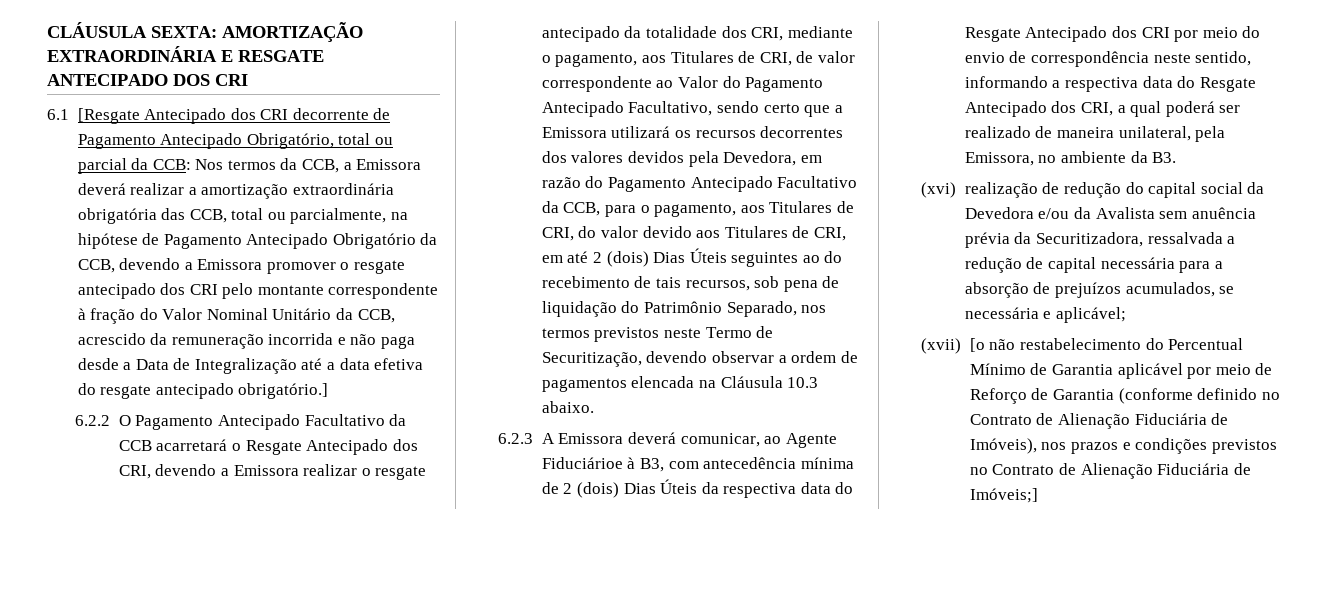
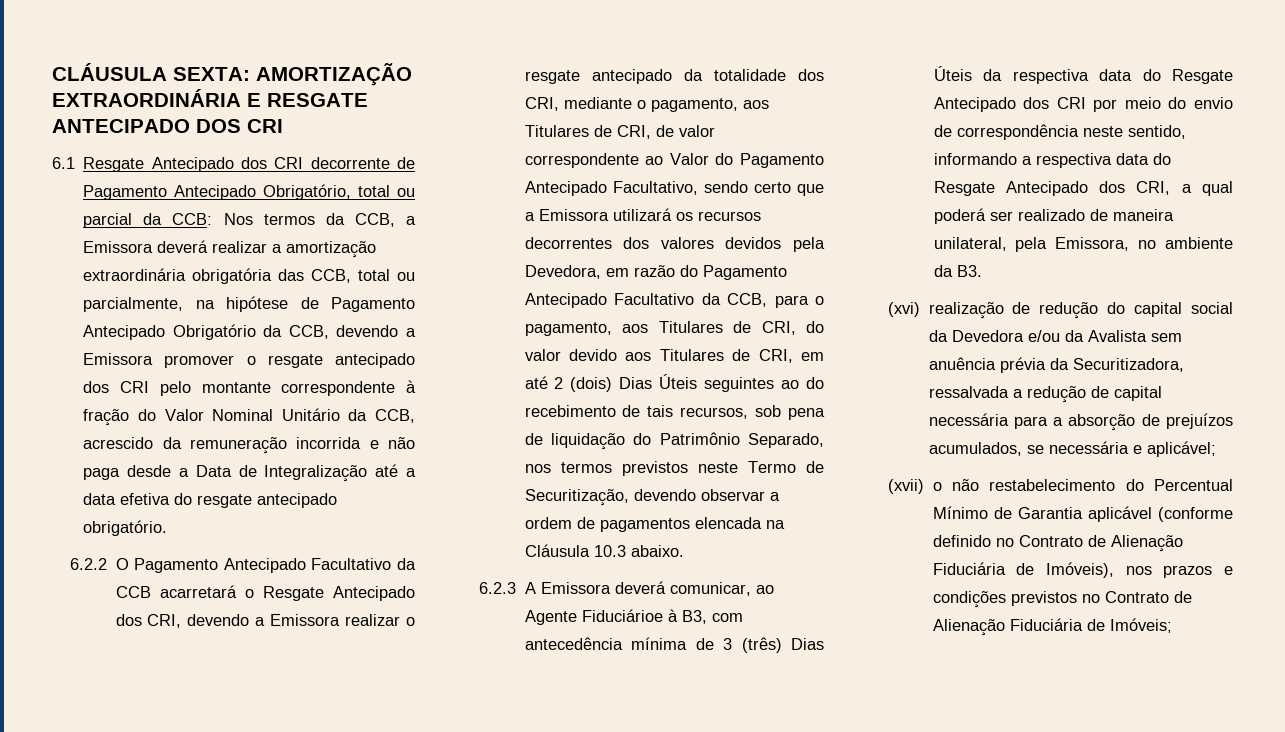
- 6.1 [Resgate Antecipado dos CRI decorrente de Pagamento Antecipado Obrigatório, total ou parcial da CCB:
+ 6.1 Resgate Antecipado dos CRI decorrente de Pagamento Antecipado Obrigatório, total ou parcial da CCB:
- Nos termos da CCB, a Emissora deverá realizar a amortização extraordinária obrigatória das CCB, total ou parcialmente, na hipótese de Pagamento Antecipado Obrigatório da CCB, devendo a Emissora promover o resgate antecipado dos CRI pelo montante correspondente à fração do Valor Nominal Unitário da CCB, acrescido da remuneração incorrida e não paga desde a Data de Integralização até a data efetiva do resgate antecipado obrigatório.]
+ Nos termos da CCB, a Emissora deverá realizar a amortização extraordinária obrigatória das CCB, total ou parcialmente, na hipótese de Pagamento Antecipado Obrigatório da CCB, devendo a Emissora promover o resgate antecipado dos CRI pelo montante correspondente à fração do Valor Nominal Unitário da CCB, acrescido da remuneração incorrida e não paga desde a Data de Integralização até a data efetiva do resgate antecipado obrigatório.
- 6.2.3 A Emissora deverá comunicar, ao Agente Fiduciárioe à B3, com antecedência mínima de 2 (dois) Dias Úteis da respectiva data do Resgate Antecipado dos CRI por meio do envio de correspondência neste sentido, informando a respectiva data do Resgate Antecipado dos CRI, a qual poderá ser realizado de maneira unilateral, pela Emissora, no ambiente da B3.
+ 6.2.3 A Emissora deverá comunicar, ao Agente Fiduciárioe à B3, com antecedência mínima de 3 (três) Dias Úteis da respectiva data do Resgate Antecipado dos CRI por meio do envio de correspondência neste sentido, informando a respectiva data do Resgate Antecipado dos CRI, a qual poderá ser realizado de maneira unilateral, pela Emissora, no ambiente da B3.
- (xvii) [o não restabelecimento do Percentual Mínimo de Garantia aplicável por meio de Reforço de Garantia (conforme definido no Contrato de Alienação Fiduciária de Imóveis), nos prazos e condições previstos no Contrato de Alienação Fiduciária de Imóveis;]
+ (xvii) o não restabelecimento do Percentual Mínimo de Garantia aplicável (conforme definido no Contrato de Alienação Fiduciária de Imóveis), nos prazos e condições previstos no Contrato de Alienação Fiduciária de Imóveis;

